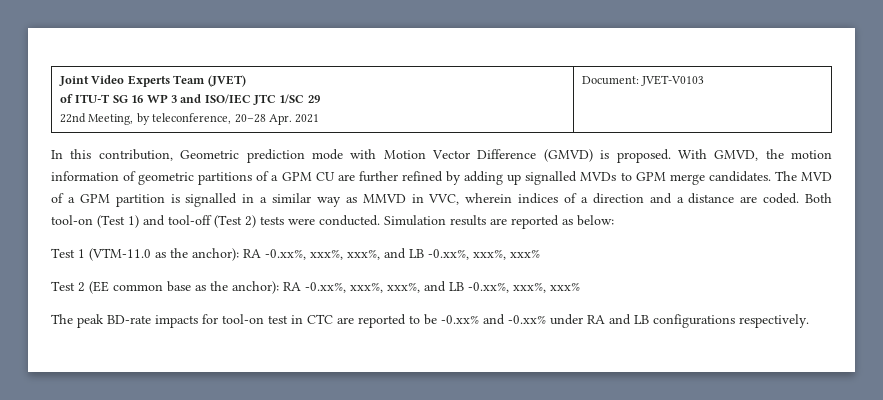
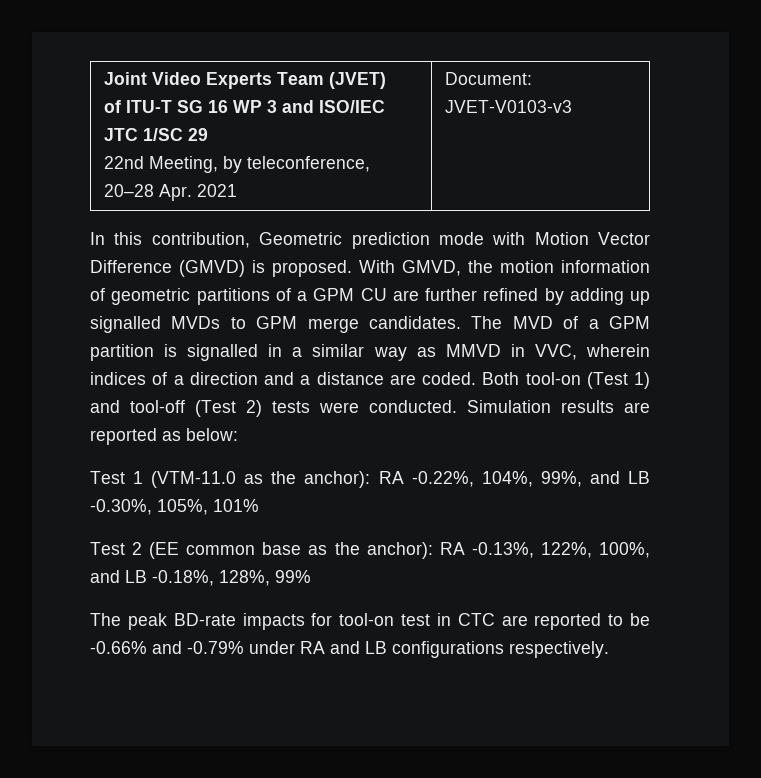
  Joint Video Experts Team (JVET)
  of ITU-T SG 16 WP 3 and ISO/IEC JTC 1/SC 29
- 22nd Meeting, by teleconference, 20–28 Apr. 2021 | Document: JVET-V0103
+ 22nd Meeting, by teleconference, 20–28 Apr. 2021 | Document: JVET-V0103-v3
- Test 1 (VTM-11.0 as the anchor): RA -0.xx%, xxx%, xxx%, and LB -0.xx%, xxx%, xxx%
+ Test 1 (VTM-11.0 as the anchor): RA -0.22%, 104%, 99%, and LB -0.30%, 105%, 101%
- Test 2 (EE common base as the anchor): RA -0.xx%, xxx%, xxx%, and LB -0.xx%, xxx%, xxx%
+ Test 2 (EE common base as the anchor): RA -0.13%, 122%, 100%, and LB -0.18%, 128%, 99%
- The peak BD-rate impacts for tool-on test in CTC are reported to be -0.xx% and -0.xx% under RA and LB configurations respectively.
+ The peak BD-rate impacts for tool-on test in CTC are reported to be -0.66% and -0.79% under RA and LB configurations respectively.

